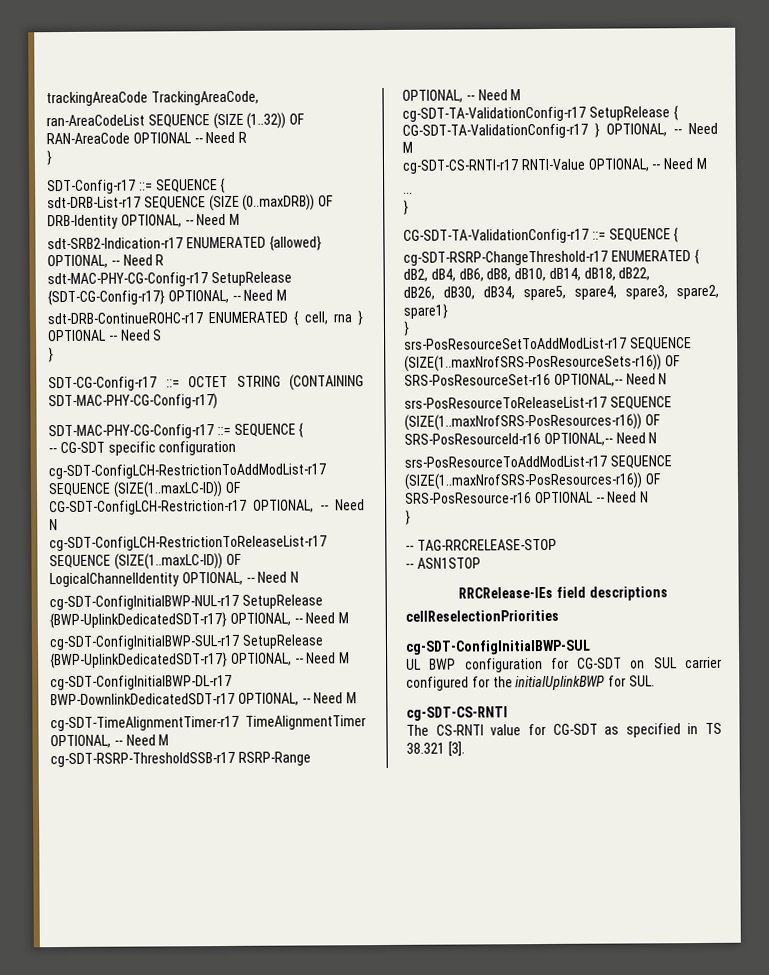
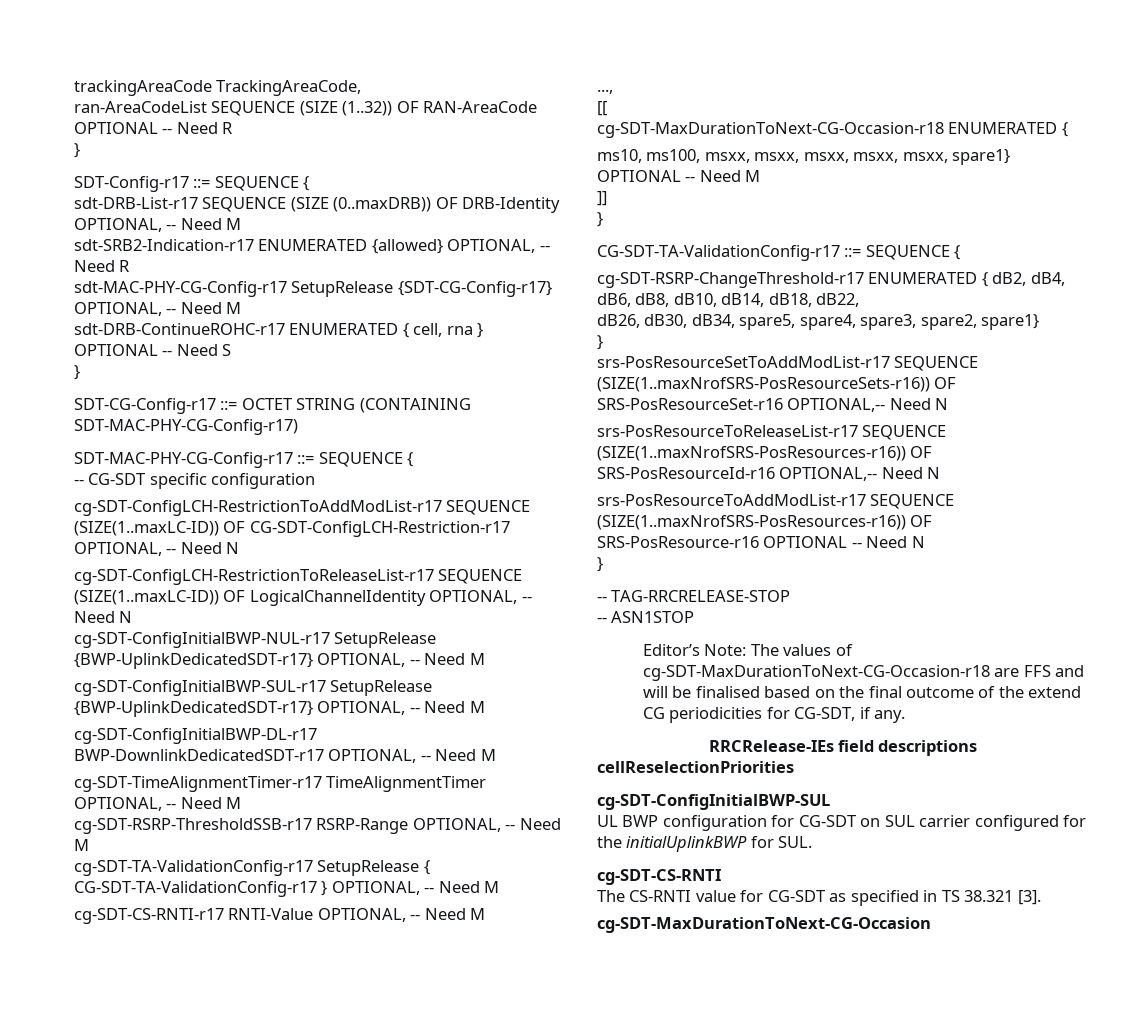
- ...
+ ...,
+ [[
+ cg-SDT-MaxDurationToNext-CG-Occasion-r18 ENUMERATED {
+ ms10, ms100, msxx, msxx, msxx, msxx, msxx, spare1} OPTIONAL -- Need M
+ ]]
+ Editor’s Note: The values of cg-SDT-MaxDurationToNext-CG-Occasion-r18 are FFS and will be finalised based on the final outcome of the extend CG periodicities for CG-SDT, if any.
+ cg-SDT-MaxDurationToNext-CG-Occasion

